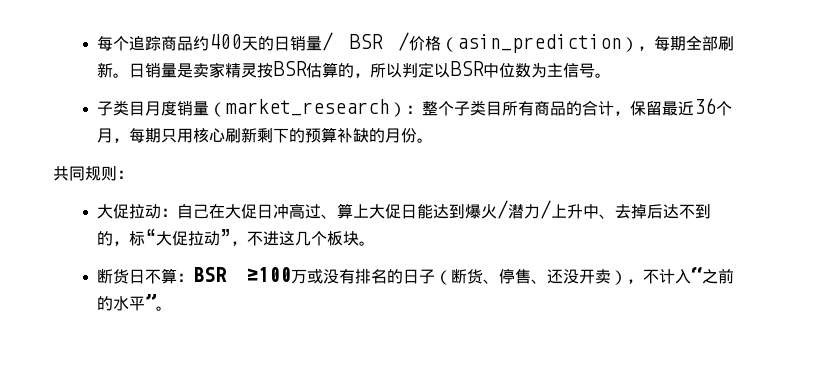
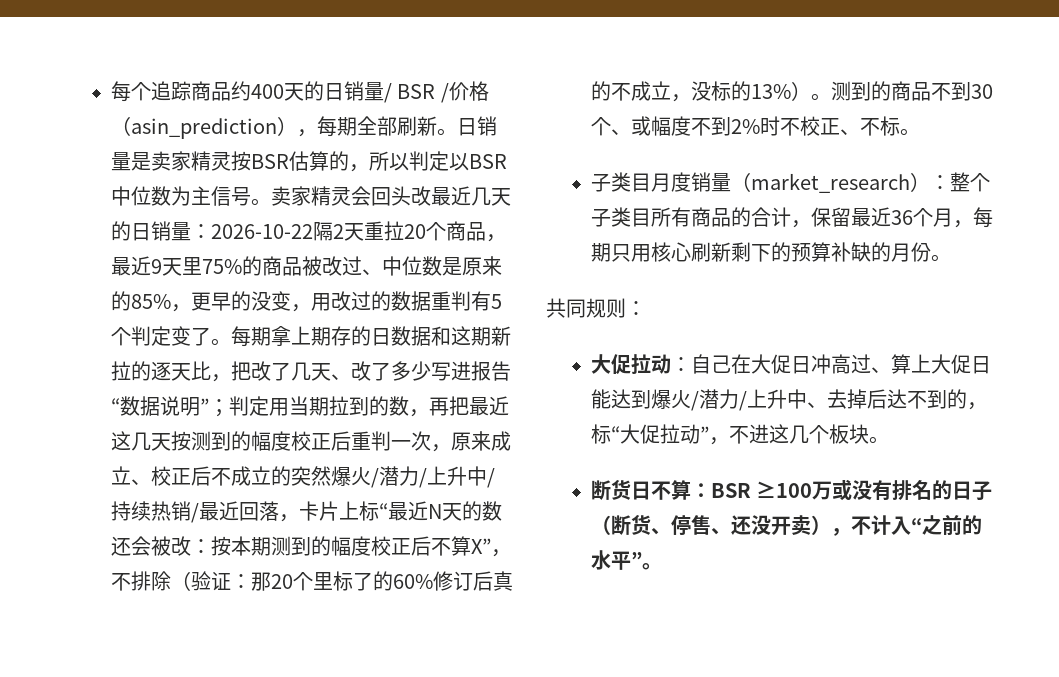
+ 卖家精灵会回头改最近几天的日销量：2026-10-22隔2天重拉20个商品，最近9天里75%的商品被改过、中位数是原来的85%，更早的没变，用改过的数据重判有5个判定变了。每期拿上期存的日数据和这期新拉的逐天比，把改了几天、改了多少写进报告“数据说明”；判定用当期拉到的数，再把最近这几天按测到的幅度校正后重判一次，原来成立、校正后不成立的突然爆火/潜力/上升中/持续热销/最近回落，卡片上标“最近N天的数还会被改：按本期测到的幅度校正后不算X”，不排除（验证：那20个里标了的60%修订后真的不成立，没标的13%）。测到的商品不到30个、或幅度不到2%时不校正、不标。

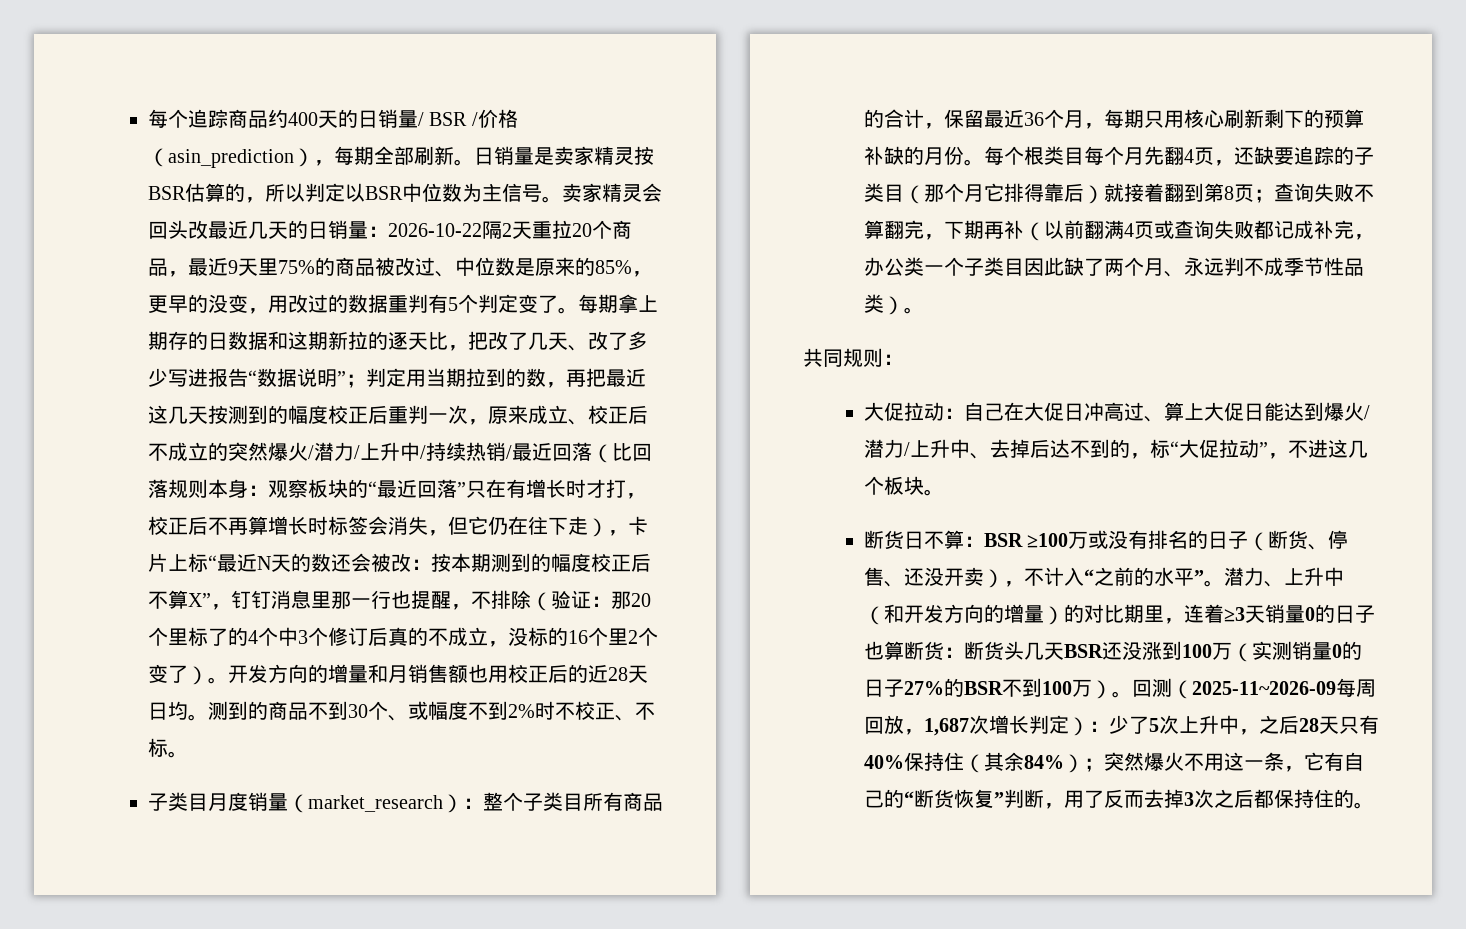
- 判定用当期拉到的数，再把最近这几天按测到的幅度校正后重判一次，原来成立、校正后不成立的突然爆火/潜力/上升中/持续热销/最近回落，卡片上标“最近N天的数还会被改：
+ 判定用当期拉到的数，再把最近这几天按测到的幅度校正后重判一次，原来成立、校正后不成立的突然爆火/潜力/上升中/持续热销/最近回落（比回落规则本身：观察板块的“最近回落”只在有增长时才打，校正后不再算增长时标签会消失，但它仍在往下走），卡片上标“最近N天的数还会被改：
- 按本期测到的幅度校正后不算X”，不排除（验证：
+ 按本期测到的幅度校正后不算X”，钉钉消息里那一行也提醒，不排除（验证：
- 那20个里标了的60%修订后真的不成立，没标的13%）。
+ 那20个里标了的4个中3个修订后真的不成立，没标的16个里2个变了）。开发方向的增量和月销售额也用校正后的近28天日均。
+ 每个根类目每个月先翻4页，还缺要追踪的子类目（那个月它排得靠后）就接着翻到第8页；查询失败不算翻完，下期再补（以前翻满4页或查询失败都记成补完，办公类一个子类目因此缺了两个月、永远判不成季节性品类）。
+ 潜力、上升中（和开发方向的增量）的对比期里，连着≥3天销量0的日子也算断货：断货头几天BSR还没涨到100万（实测销量0的日子27%的BSR不到100万）。回测（2025-11~2026-09每周回放，1,687次增长判定）：少了5次上升中，之后28天只有40%保持住（其余84%）；突然爆火不用这一条，它有自己的“断货恢复”判断，用了反而去掉3次之后都保持住的。

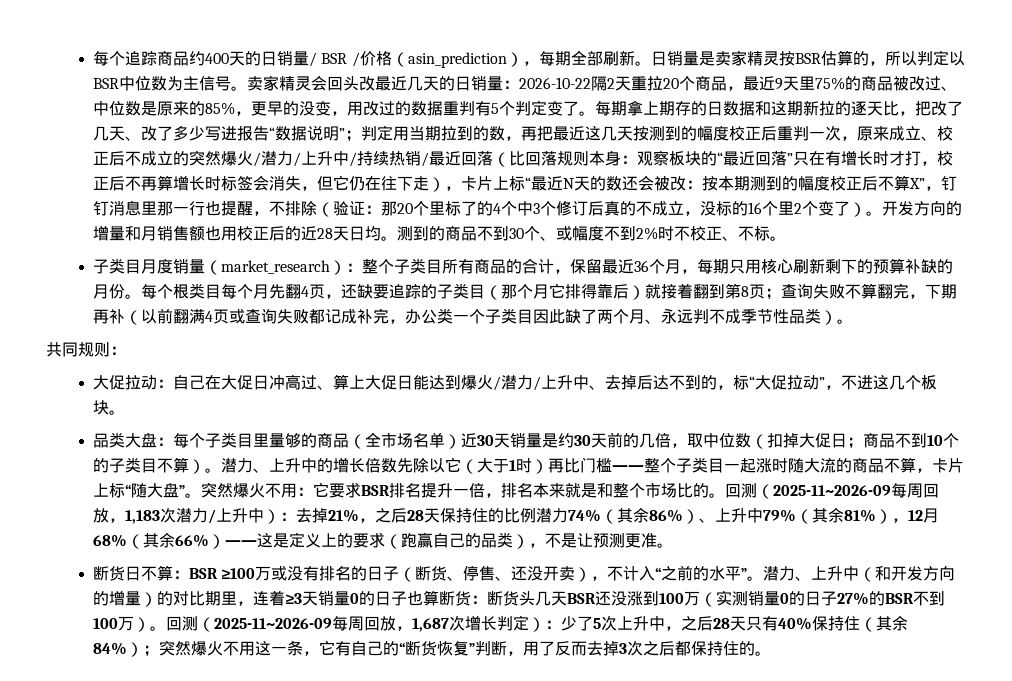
+ 品类大盘：每个子类目里量够的商品（全市场名单）近30天销量是约30天前的几倍，取中位数（扣掉大促日；商品不到10个的子类目不算）。潜力、上升中的增长倍数先除以它（大于1时）再比门槛——整个子类目一起涨时随大流的商品不算，卡片上标“随大盘”。突然爆火不用：它要求BSR排名提升一倍，排名本来就是和整个市场比的。回测（2025-11~2026-09每周回放，1,183次潜力/上升中）：去掉21%，之后28天保持住的比例潜力74%（其余86%）、上升中79%（其余81%），12月68%（其余66%）——这是定义上的要求（跑赢自己的品类），不是让预测更准。

